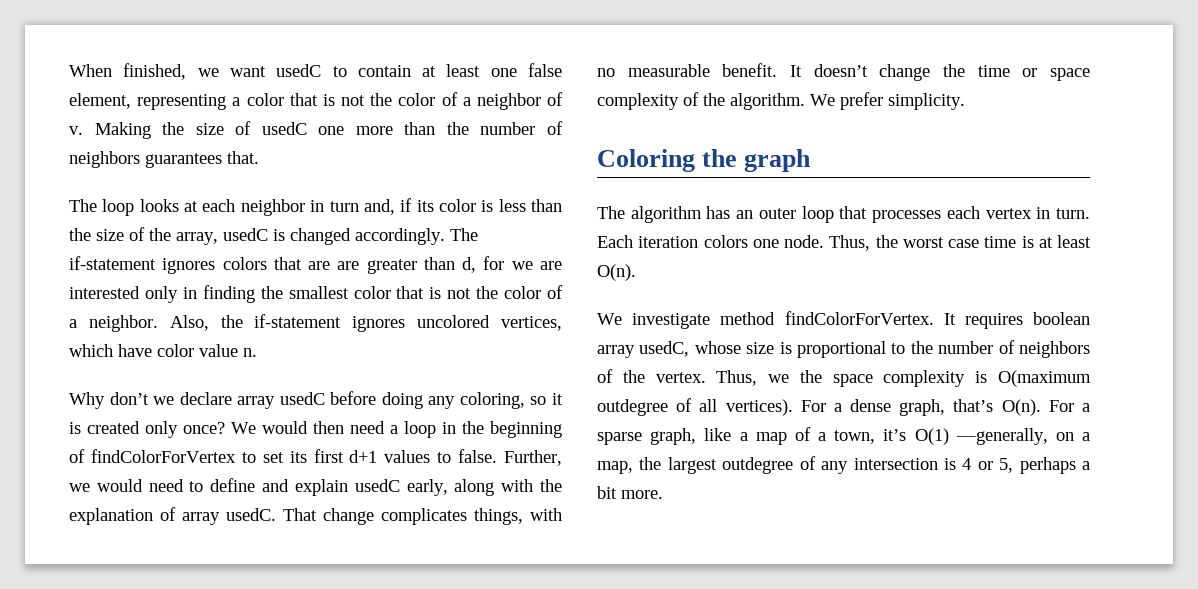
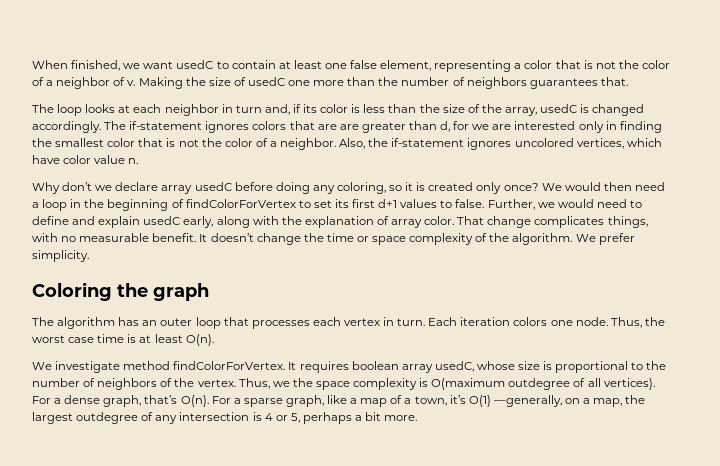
- Further, we would need to define and explain usedC early, along with the explanation of array usedC.
+ Further, we would need to define and explain usedC early, along with the explanation of array color.

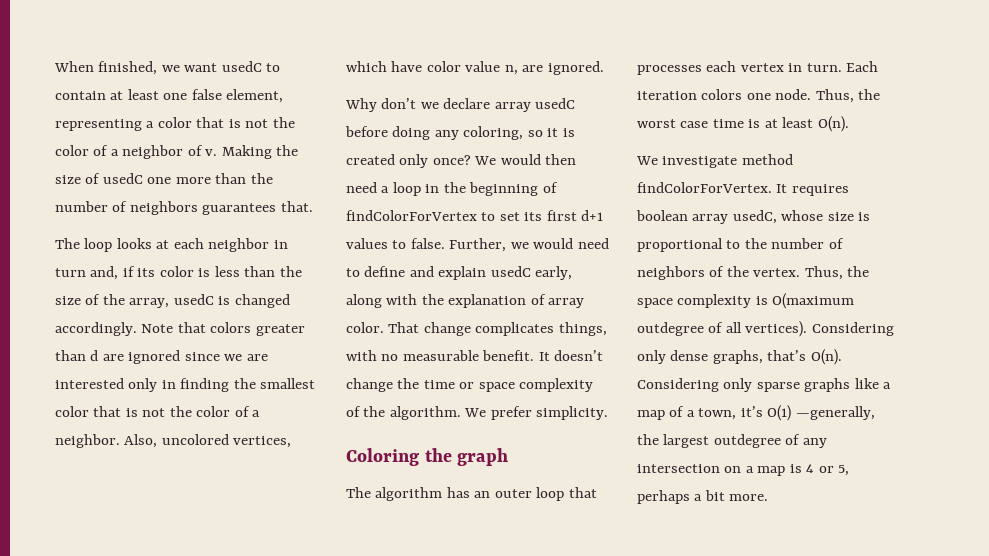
- The if-statement ignores colors that are are greater than d, for we are interested only in finding the smallest color that is not the color of a neighbor.
+ Note that colors greater than d are ignored since we are interested only in finding the smallest color that is not the color of a neighbor.
- Also, the if-statement ignores uncolored vertices, which have color value n.
+ Also, uncolored vertices, which have color value n, are ignored.
- Thus, we the space complexity is O(maximum outdegree of all vertices).
+ Thus, the space complexity is O(maximum outdegree of all vertices).
- For a dense graph, that’s O(n). For a sparse graph, like a map of a town, it’s O(1) —generally, on a map, the largest outdegree of any intersection is 4 or 5, perhaps a bit more.
+ Considering only dense graphs, that’s O(n). Considering only sparse graphs like a map of a town, it’s O(1) —generally, the largest outdegree of any intersection on a map is 4 or 5, perhaps a bit more.

